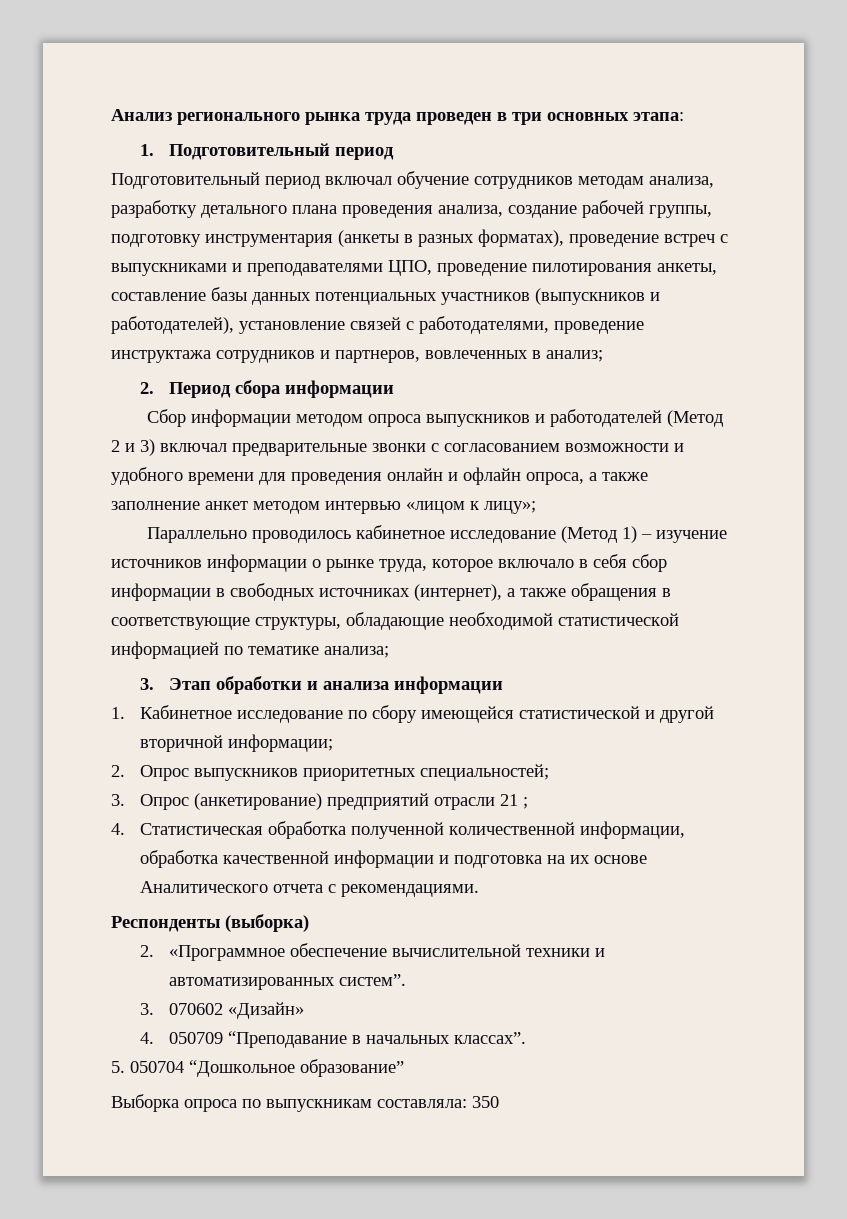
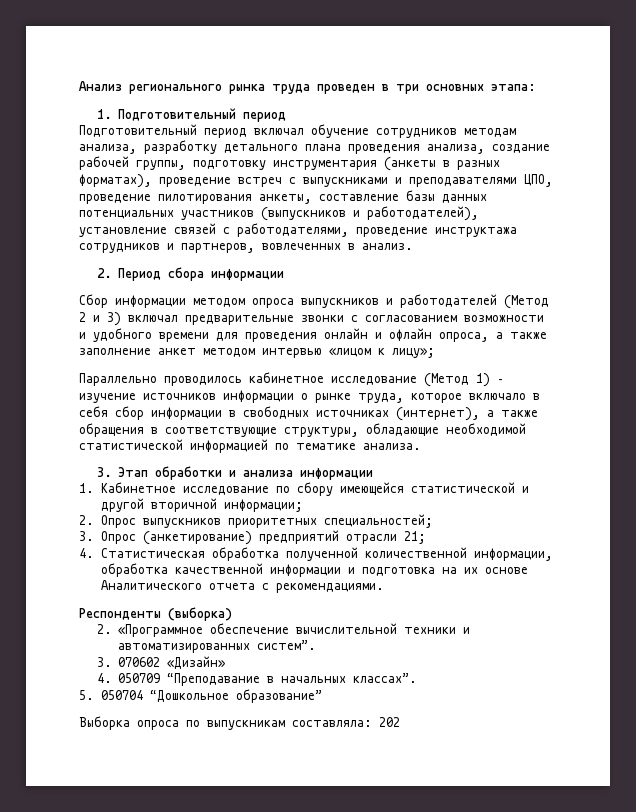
- Подготовительный период включал обучение сотрудников методам анализа, разработку детального плана проведения анализа, создание рабочей группы, подготовку инструментария (анкеты в разных форматах), проведение встреч с выпускниками и преподавателями ЦПО, проведение пилотирования анкеты, составление базы данных потенциальных участников (выпускников и работодателей), установление связей с работодателями, проведение инструктажа сотрудников и партнеров, вовлеченных в анализ;
+ Подготовительный период включал обучение сотрудников методам анализа, разработку детального плана проведения анализа, создание рабочей группы, подготовку инструментария (анкеты в разных форматах), проведение встреч с выпускниками и преподавателями ЦПО, проведение пилотирования анкеты, составление базы данных потенциальных участников (выпускников и работодателей), установление связей с работодателями, проведение инструктажа сотрудников и партнеров, вовлеченных в анализ.
- Параллельно проводилось кабинетное исследование (Метод 1) – изучение источников информации о рынке труда, которое включало в себя сбор информации в свободных источниках (интернет), а также обращения в соответствующие структуры, обладающие необходимой статистической информацией по тематике анализа;
+ Параллельно проводилось кабинетное исследование (Метод 1) – изучение источников информации о рынке труда, которое включало в себя сбор информации в свободных источниках (интернет), а также обращения в соответствующие структуры, обладающие необходимой статистической информацией по тематике анализа.
- 3. Опрос (анкетирование) предприятий отрасли 21 ;
+ 3. Опрос (анкетирование) предприятий отрасли 21;
- Выборка опроса по выпускникам составляла: 350
+ Выборка опроса по выпускникам составляла: 202

